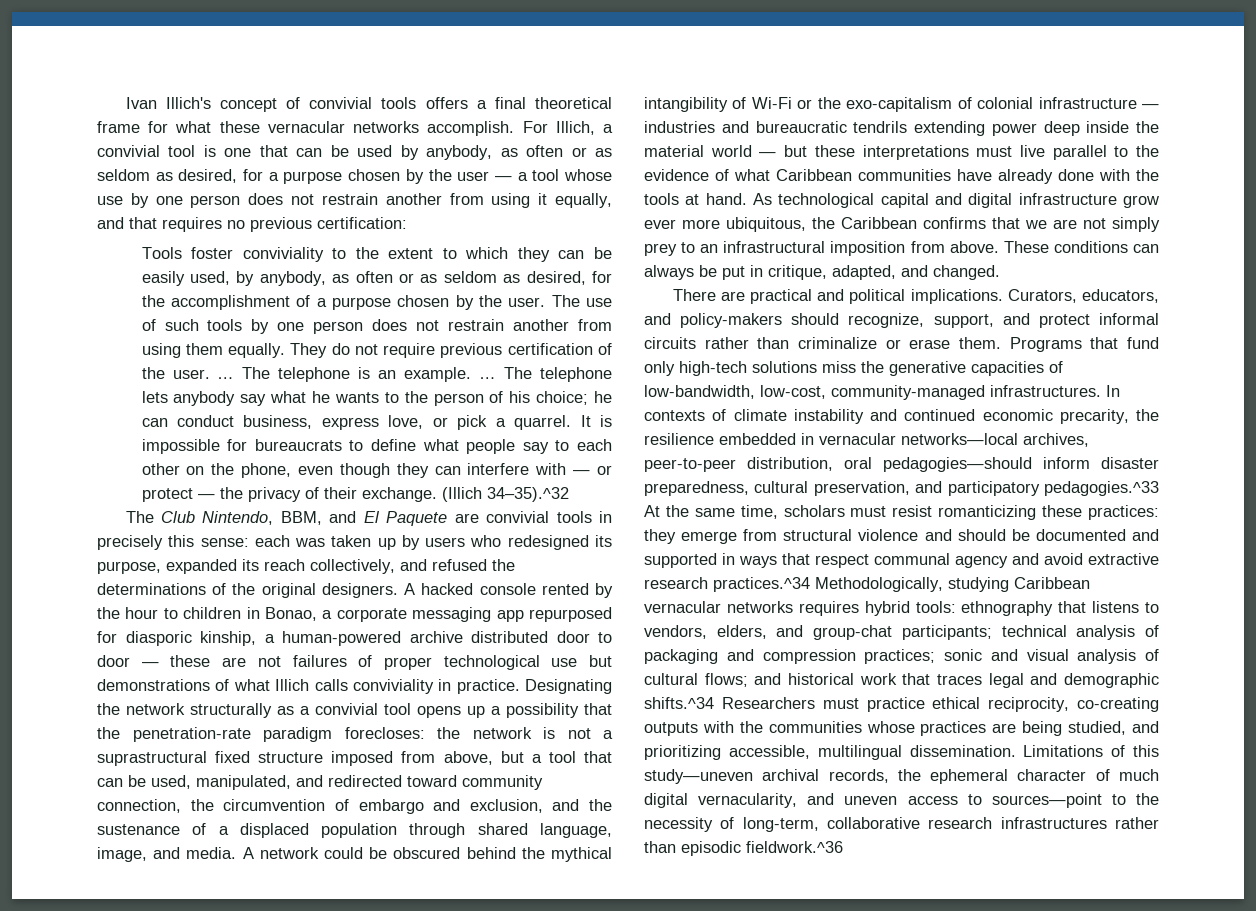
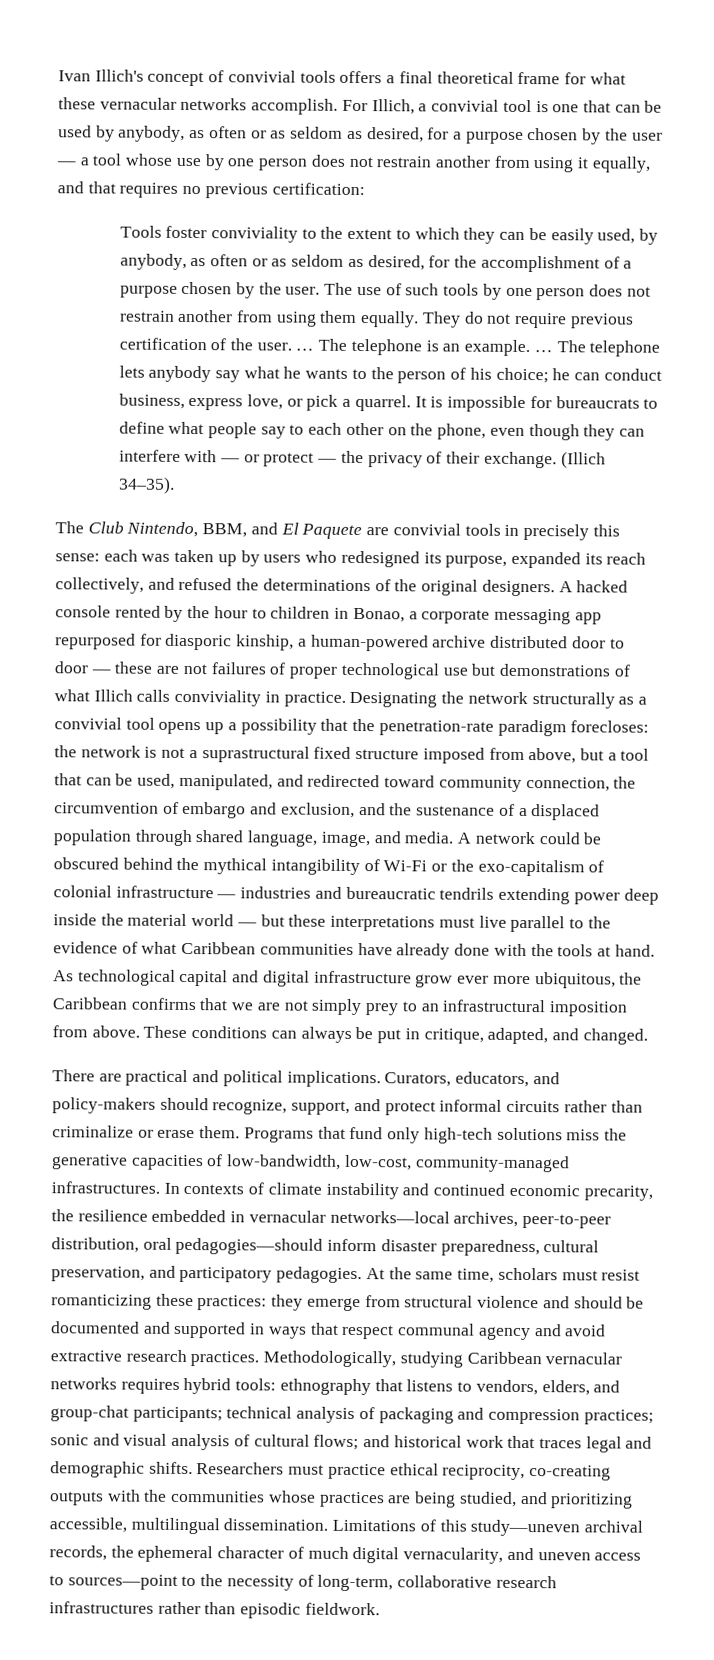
- (Illich 34–35).^32
+ (Illich 34–35).
- In contexts of climate instability and continued economic precarity, the resilience embedded in vernacular networks—local archives, peer-to-peer distribution, oral pedagogies—should inform disaster preparedness, cultural preservation, and participatory pedagogies.^33 At the same time, scholars must resist romanticizing these practices:
+ In contexts of climate instability and continued economic precarity, the resilience embedded in vernacular networks—local archives, peer-to-peer distribution, oral pedagogies—should inform disaster preparedness, cultural preservation, and participatory pedagogies. At the same time, scholars must resist romanticizing these practices:
- they emerge from structural violence and should be documented and supported in ways that respect communal agency and avoid extractive research practices.^34 Methodologically, studying Caribbean vernacular networks requires hybrid tools:
+ they emerge from structural violence and should be documented and supported in ways that respect communal agency and avoid extractive research practices. Methodologically, studying Caribbean vernacular networks requires hybrid tools:
- and historical work that traces legal and demographic shifts.^34 Researchers must practice ethical reciprocity, co-creating outputs with the communities whose practices are being studied, and prioritizing accessible, multilingual dissemination.
+ and historical work that traces legal and demographic shifts. Researchers must practice ethical reciprocity, co-creating outputs with the communities whose practices are being studied, and prioritizing accessible, multilingual dissemination.
- Limitations of this study—uneven archival records, the ephemeral character of much digital vernacularity, and uneven access to sources—point to the necessity of long-term, collaborative research infrastructures rather than episodic fieldwork.^36
+ Limitations of this study—uneven archival records, the ephemeral character of much digital vernacularity, and uneven access to sources—point to the necessity of long-term, collaborative research infrastructures rather than episodic fieldwork.

